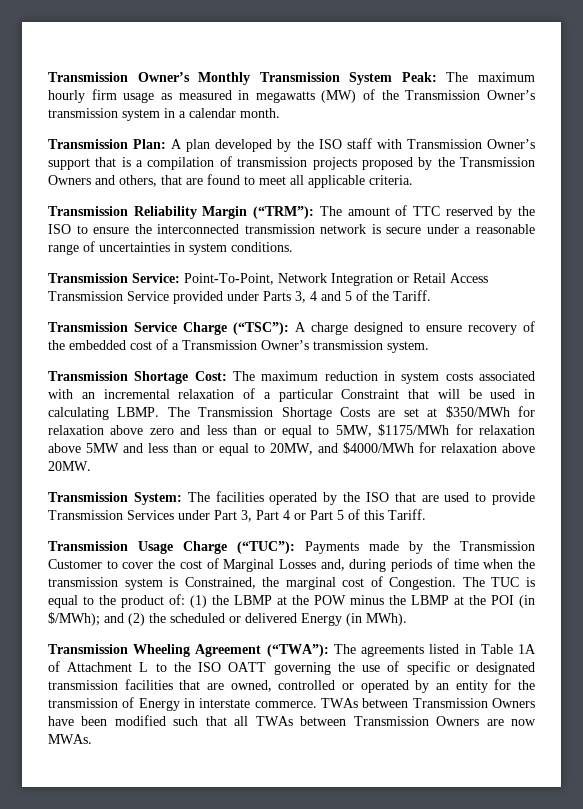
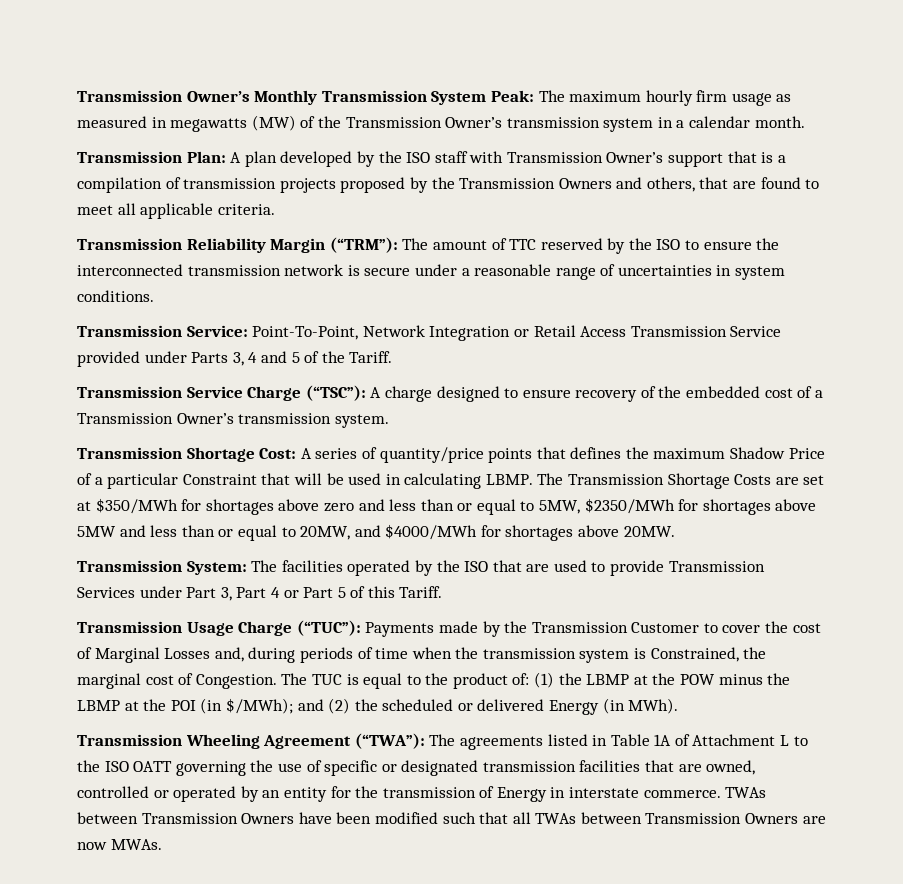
- Transmission Shortage Cost: The maximum reduction in system costs associated with an incremental relaxation of a particular Constraint that will be used in calculating LBMP.
+ Transmission Shortage Cost: A series of quantity/price points that defines the maximum Shadow Price of a particular Constraint that will be used in calculating LBMP.
- The Transmission Shortage Costs are set at $350/MWh for relaxation above zero and less than or equal to 5MW, $1175/MWh for relaxation above 5MW and less than or equal to 20MW, and $4000/MWh for relaxation above 20MW.
+ The Transmission Shortage Costs are set at $350/MWh for shortages above zero and less than or equal to 5MW, $2350/MWh for shortages above 5MW and less than or equal to 20MW, and $4000/MWh for shortages above 20MW.

